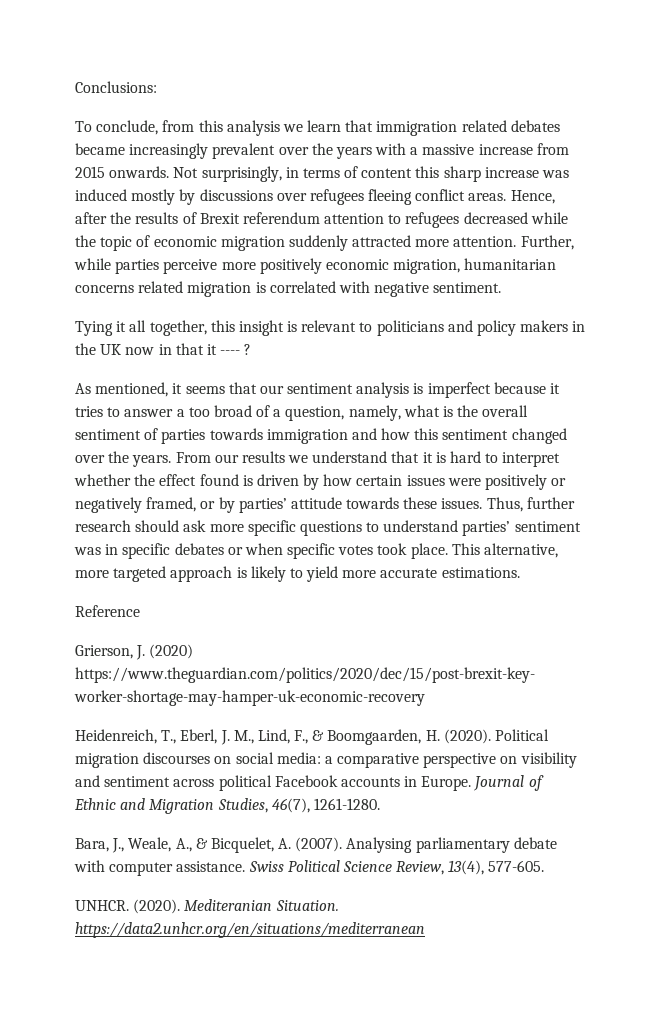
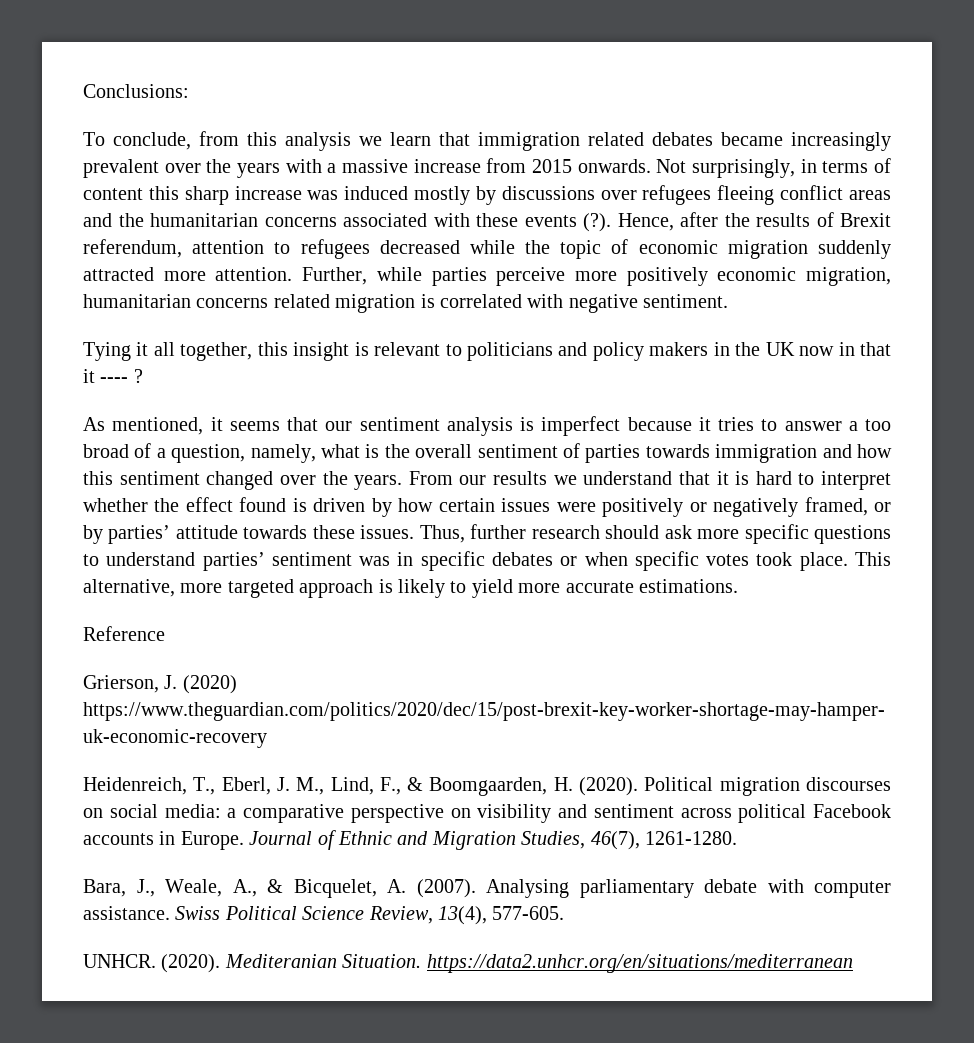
- Not surprisingly, in terms of content this sharp increase was induced mostly by discussions over refugees fleeing conflict areas.
+ Not surprisingly, in terms of content this sharp increase was induced mostly by discussions over refugees fleeing conflict areas and the humanitarian concerns associated with these events (?).
- Hence, after the results of Brexit referendum attention to refugees decreased while the topic of economic migration suddenly attracted more attention.
+ Hence, after the results of Brexit referendum, attention to refugees decreased while the topic of economic migration suddenly attracted more attention.

